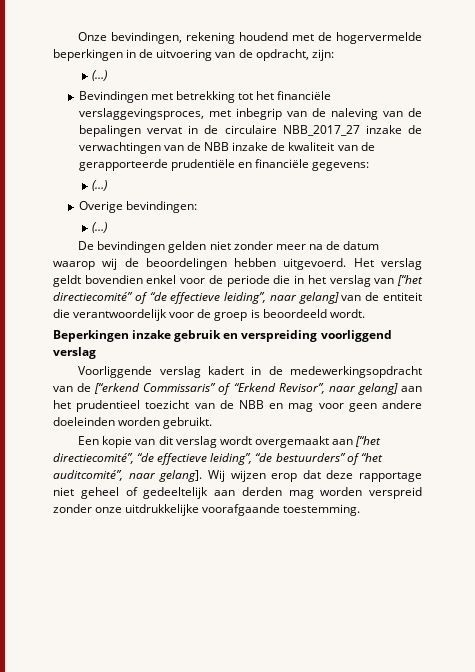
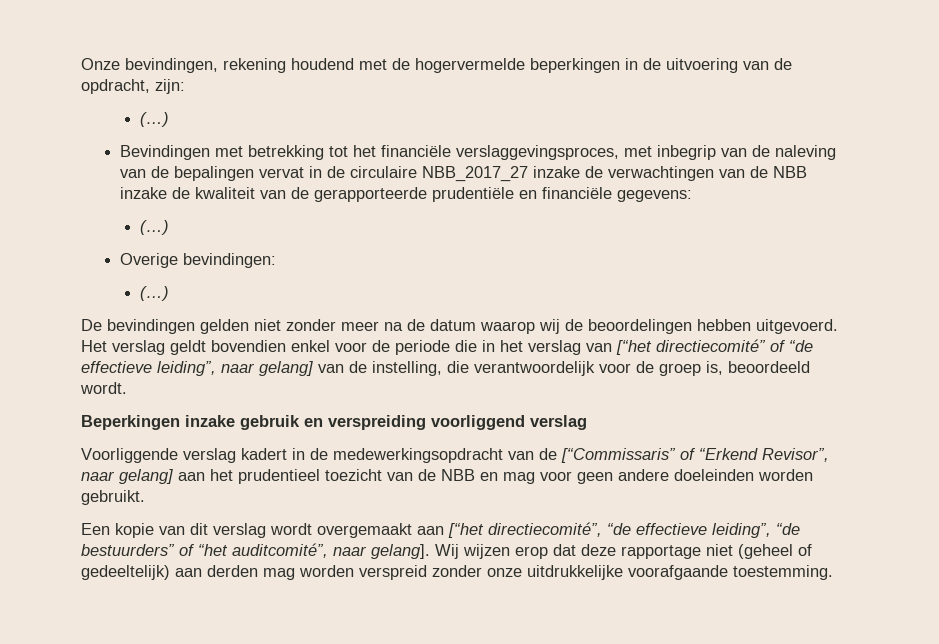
- Het verslag geldt bovendien enkel voor de periode die in het verslag van [“het directiecomité” of “de effectieve leiding”, naar gelang] van de entiteit die verantwoordelijk voor de groep is beoordeeld wordt.
+ Het verslag geldt bovendien enkel voor de periode die in het verslag van [“het directiecomité” of “de effectieve leiding”, naar gelang] van de instelling, die verantwoordelijk voor de groep is, beoordeeld wordt.
- Voorliggende verslag kadert in de medewerkingsopdracht van de [“erkend Commissaris” of “Erkend Revisor”, naar gelang] aan het prudentieel toezicht van de NBB en mag voor geen andere doeleinden worden gebruikt.
+ Voorliggende verslag kadert in de medewerkingsopdracht van de [“Commissaris” of “Erkend Revisor”, naar gelang] aan het prudentieel toezicht van de NBB en mag voor geen andere doeleinden worden gebruikt.
- Wij wijzen erop dat deze rapportage niet geheel of gedeeltelijk aan derden mag worden verspreid zonder onze uitdrukkelijke voorafgaande toestemming.
+ Wij wijzen erop dat deze rapportage niet (geheel of gedeeltelijk) aan derden mag worden verspreid zonder onze uitdrukkelijke voorafgaande toestemming.

